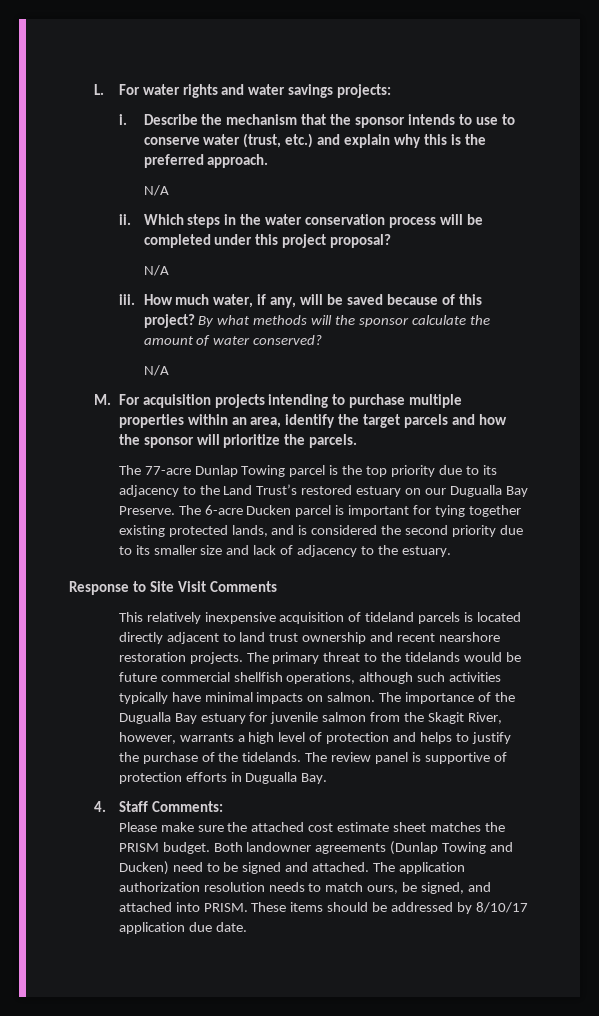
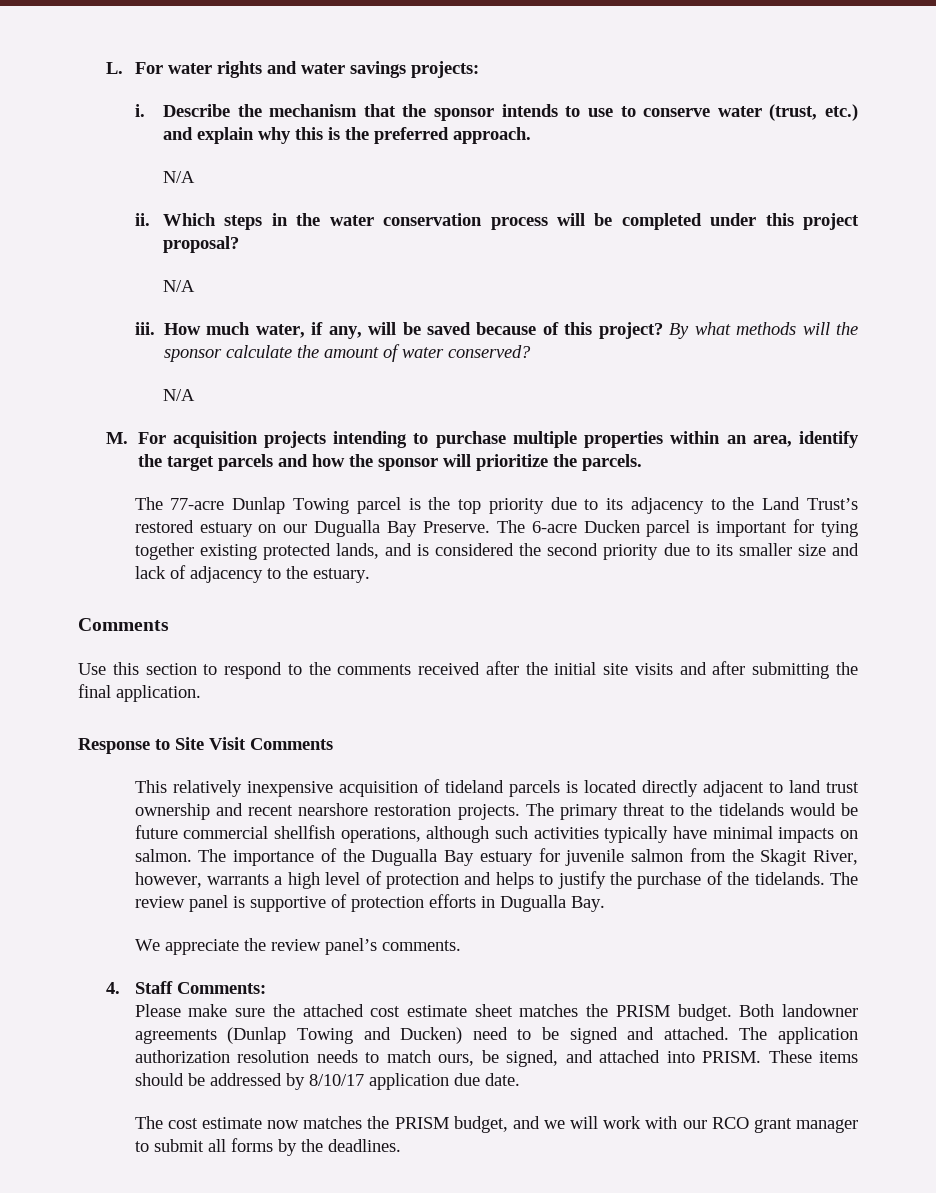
  The 6-acre Ducken parcel is important for tying together existing protected lands, and is considered the second priority due to its smaller size and lack of adjacency to the estuary.
+ Comments
+ Use this section to respond to the comments received after the initial site visits and after submitting the final application.
+ We appreciate the review panel’s comments.
+ The cost estimate now matches the PRISM budget, and we will work with our RCO grant manager to submit all forms by the deadlines.

